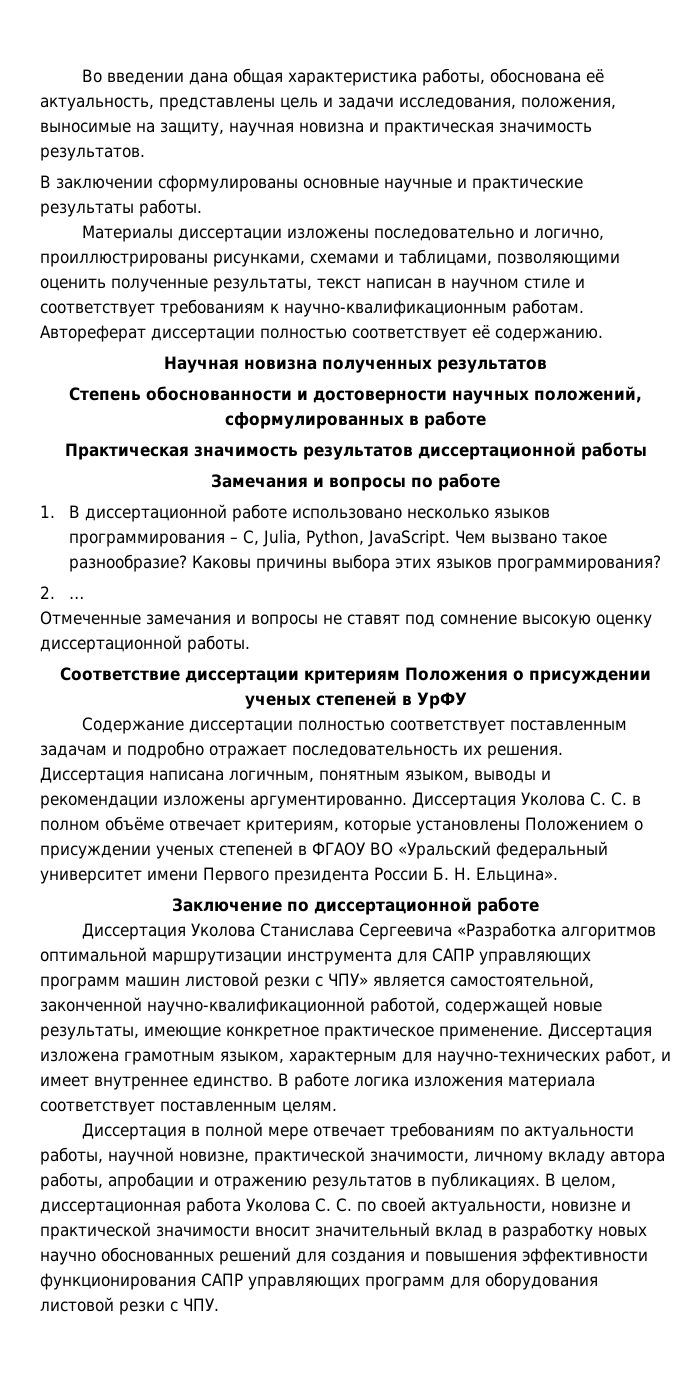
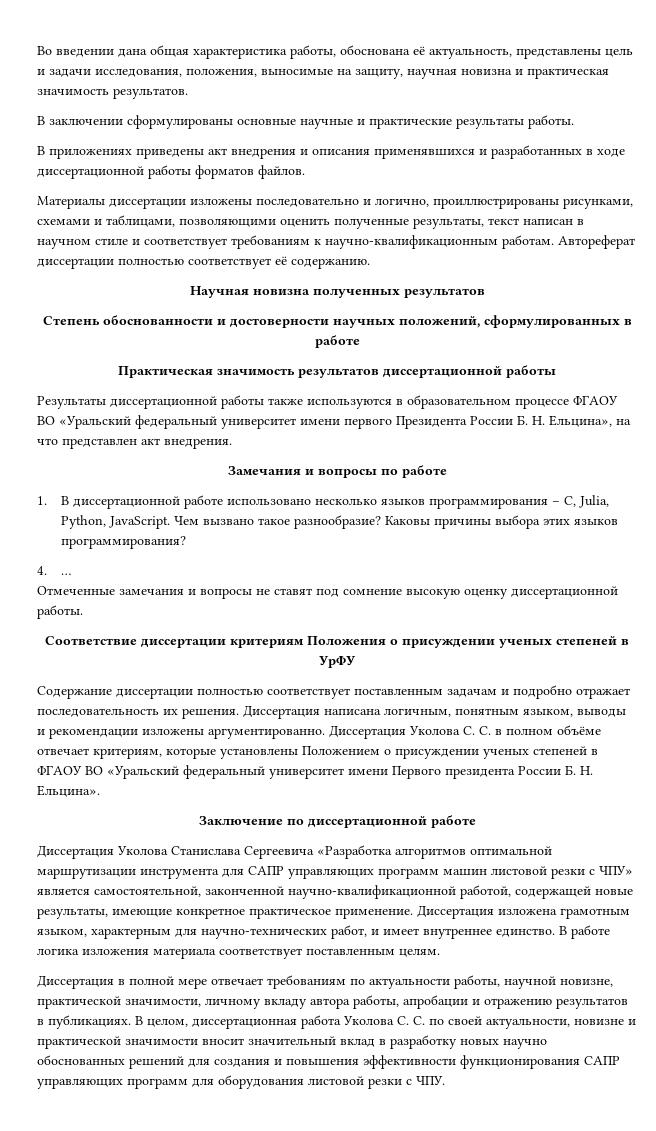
+ В приложениях приведены акт внедрения и описания применявшихся и разработанных в ходе диссертационной работы форматов файлов.
+ Результаты диссертационной работы также используются в образовательном процессе ФГАОУ ВО «Уральский федеральный университет имени первого Президента России Б. Н. Ельцина», на что представлен акт внедрения.
- 2. …
+ 4. …

